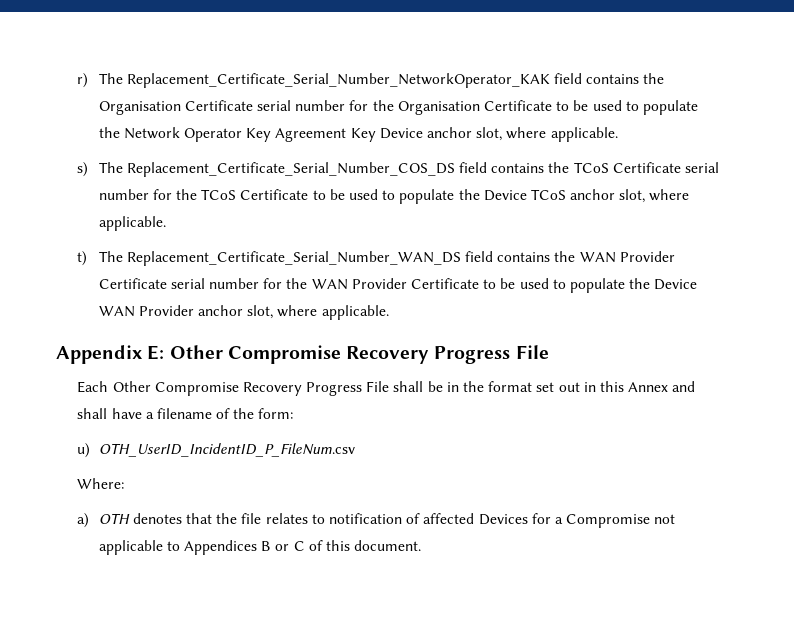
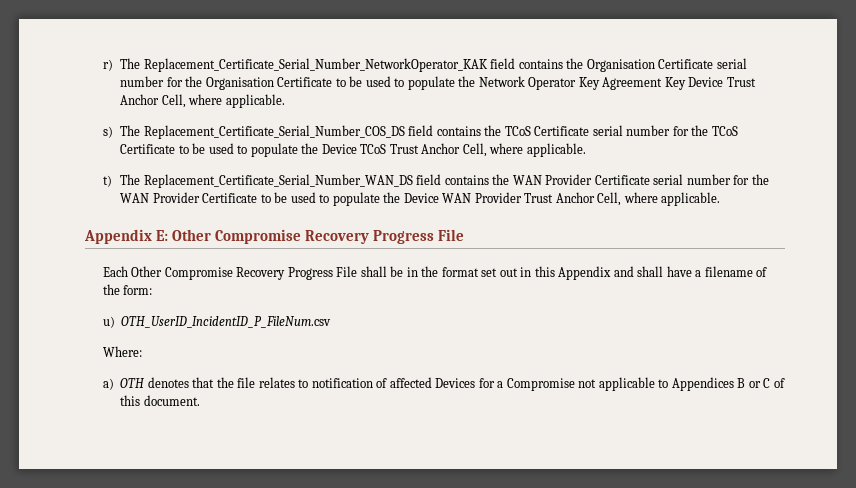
- r) The Replacement_Certificate_Serial_Number_NetworkOperator_KAK field contains the Organisation Certificate serial number for the Organisation Certificate to be used to populate the Network Operator Key Agreement Key Device anchor slot, where applicable.
+ r) The Replacement_Certificate_Serial_Number_NetworkOperator_KAK field contains the Organisation Certificate serial number for the Organisation Certificate to be used to populate the Network Operator Key Agreement Key Device Trust Anchor Cell, where applicable.
- s) The Replacement_Certificate_Serial_Number_COS_DS field contains the TCoS Certificate serial number for the TCoS Certificate to be used to populate the Device TCoS anchor slot, where applicable.
+ s) The Replacement_Certificate_Serial_Number_COS_DS field contains the TCoS Certificate serial number for the TCoS Certificate to be used to populate the Device TCoS Trust Anchor Cell, where applicable.
- t) The Replacement_Certificate_Serial_Number_WAN_DS field contains the WAN Provider Certificate serial number for the WAN Provider Certificate to be used to populate the Device WAN Provider anchor slot, where applicable.
+ t) The Replacement_Certificate_Serial_Number_WAN_DS field contains the WAN Provider Certificate serial number for the WAN Provider Certificate to be used to populate the Device WAN Provider Trust Anchor Cell, where applicable.
- Each Other Compromise Recovery Progress File shall be in the format set out in this Annex and shall have a filename of the form:
+ Each Other Compromise Recovery Progress File shall be in the format set out in this Appendix and shall have a filename of the form:

